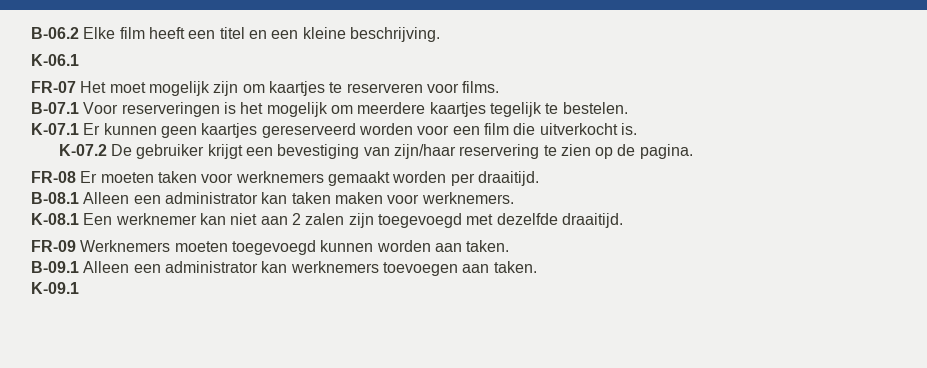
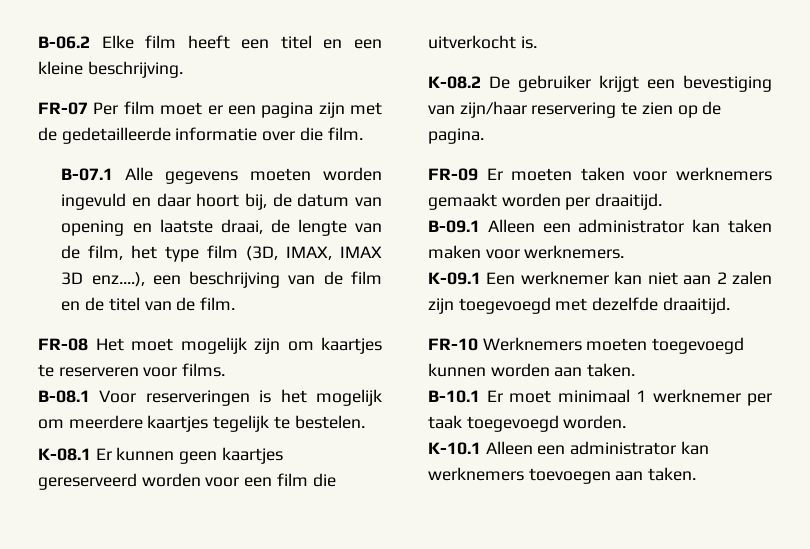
- K-06.1
- FR-07 Het moet mogelijk zijn om kaartjes te reserveren voor films.
+ FR-07 Per film moet er een pagina zijn met de gedetailleerde informatie over die film.
+ B-07.1 Alle gegevens moeten worden ingevuld en daar hoort bij, de datum van opening en laatste draai, de lengte van de film, het type film (3D, IMAX, IMAX 3D enz.…), een beschrijving van de film en de titel van de film.
+ FR-08 Het moet mogelijk zijn om kaartjes te reserveren voor films.
- B-07.1 Voor reserveringen is het mogelijk om meerdere kaartjes tegelijk te bestelen.
+ B-08.1 Voor reserveringen is het mogelijk om meerdere kaartjes tegelijk te bestelen.
- K-07.1 Er kunnen geen kaartjes gereserveerd worden voor een film die uitverkocht is.
+ K-08.1 Er kunnen geen kaartjes gereserveerd worden voor een film die uitverkocht is.
- K-07.2 De gebruiker krijgt een bevestiging van zijn/haar reservering te zien op de pagina.
+ K-08.2 De gebruiker krijgt een bevestiging van zijn/haar reservering te zien op de pagina.
- FR-08 Er moeten taken voor werknemers gemaakt worden per draaitijd.
+ FR-09 Er moeten taken voor werknemers gemaakt worden per draaitijd.
- B-08.1 Alleen een administrator kan taken maken voor werknemers.
+ B-09.1 Alleen een administrator kan taken maken voor werknemers.
- K-08.1 Een werknemer kan niet aan 2 zalen zijn toegevoegd met dezelfde draaitijd.
+ K-09.1 Een werknemer kan niet aan 2 zalen zijn toegevoegd met dezelfde draaitijd.
- FR-09 Werknemers moeten toegevoegd kunnen worden aan taken.
+ FR-10 Werknemers moeten toegevoegd kunnen worden aan taken.
- B-09.1 Alleen een administrator kan werknemers toevoegen aan taken.
+ B-10.1 Er moet minimaal 1 werknemer per taak toegevoegd worden.
+ K-10.1 Alleen een administrator kan werknemers toevoegen aan taken.
- K-09.1

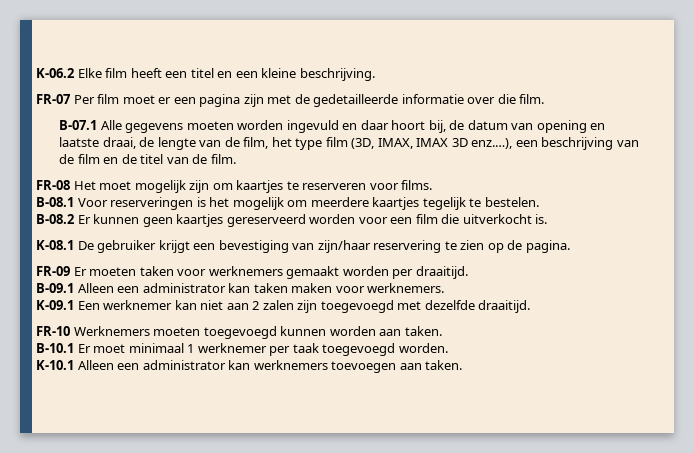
- B-06.2 Elke film heeft een titel en een kleine beschrijving.
+ K-06.2 Elke film heeft een titel en een kleine beschrijving.
- K-08.1 Er kunnen geen kaartjes gereserveerd worden voor een film die uitverkocht is.
+ B-08.2 Er kunnen geen kaartjes gereserveerd worden voor een film die uitverkocht is.
- K-08.2 De gebruiker krijgt een bevestiging van zijn/haar reservering te zien op de pagina.
+ K-08.1 De gebruiker krijgt een bevestiging van zijn/haar reservering te zien op de pagina.

